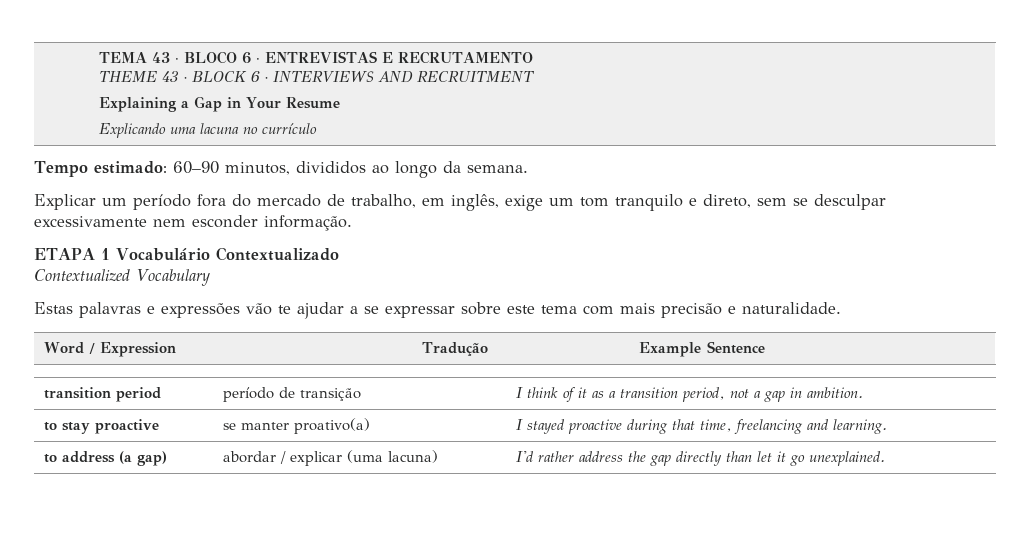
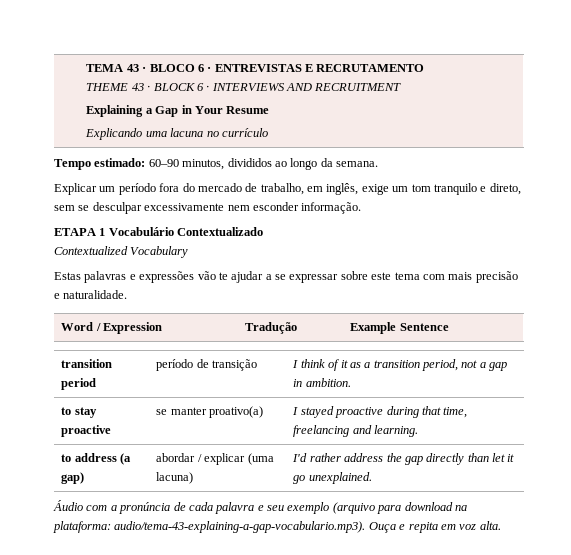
+ Áudio com a pronúncia de cada palavra e seu exemplo (arquivo para download na plataforma: audio/tema-43-explaining-a-gap-vocabulario.mp3). Ouça e repita em voz alta.

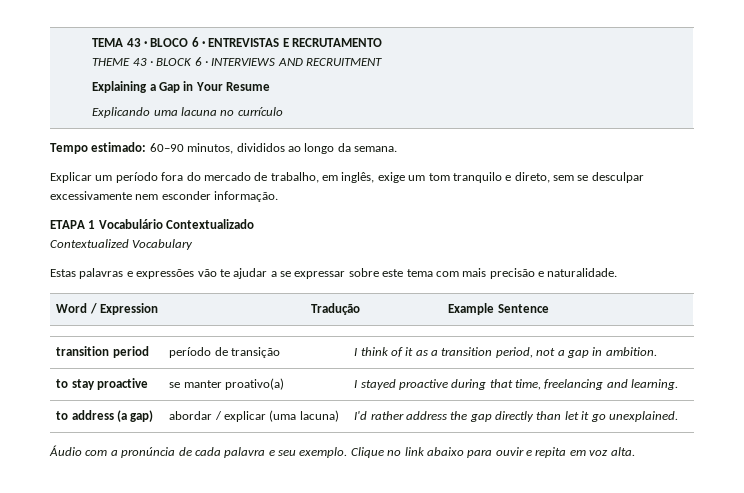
- Áudio com a pronúncia de cada palavra e seu exemplo (arquivo para download na plataforma: audio/tema-43-explaining-a-gap-vocabulario.mp3). Ouça e repita em voz alta.
+ Áudio com a pronúncia de cada palavra e seu exemplo. Clique no link abaixo para ouvir e repita em voz alta.

